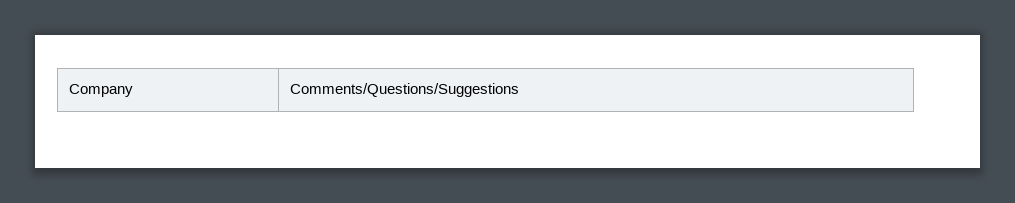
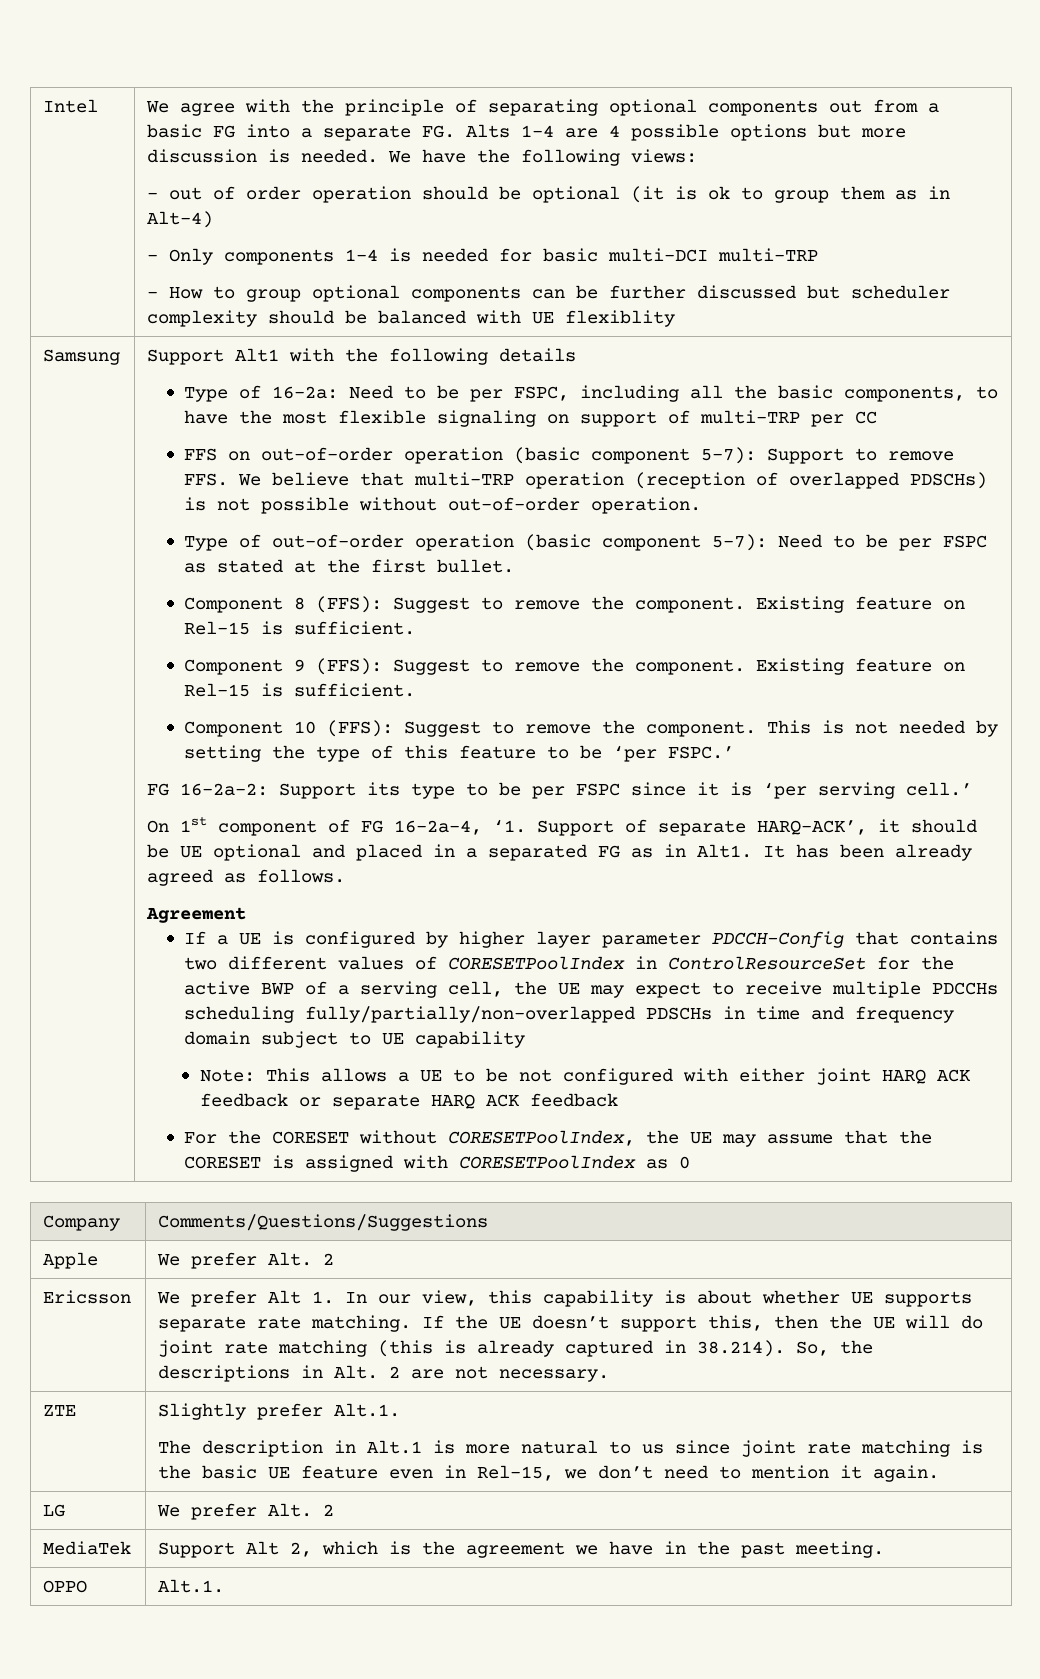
+ Intel | We agree with the principle of separating optional components out from a basic FG into a separate FG. Alts 1-4 are 4 possible options but more discussion is needed. We have the following views:
+ - out of order operation should be optional (it is ok to group them as in Alt-4)
+ - Only components 1-4 is needed for basic multi-DCI multi-TRP
+ - How to group optional components can be further discussed but scheduler complexity should be balanced with UE flexiblity
+ Samsung | Support Alt1 with the following details
+ Type of 16-2a: Need to be per FSPC, including all the basic components, to have the most flexible signaling on support of multi-TRP per CC
+ FFS on out-of-order operation (basic component 5-7): Support to remove FFS. We believe that multi-TRP operation (reception of overlapped PDSCHs) is not possible without out-of-order operation.
+ Type of out-of-order operation (basic component 5-7): Need to be per FSPC as stated at the first bullet.
+ Component 8 (FFS): Suggest to remove the component. Existing feature on Rel-15 is sufficient.
+ Component 9 (FFS): Suggest to remove the component. Existing feature on Rel-15 is sufficient.
+ Component 10 (FFS): Suggest to remove the component. This is not needed by setting the type of this feature to be ‘per FSPC.’
+ FG 16-2a-2: Support its type to be per FSPC since it is ‘per serving cell.’
+ On 1st component of FG 16-2a-4, ‘1. Support of separate HARQ-ACK’, it should be UE optional and placed in a separated FG as in Alt1. It has been already agreed as follows.
+ Agreement
+ If a UE is configured by higher layer parameter PDCCH-Config that contains two different values of CORESETPoolIndex in ControlResourceSet for the active BWP of a serving cell, the UE may expect to receive multiple PDCCHs scheduling fully/partially/non-overlapped PDSCHs in time and frequency domain subject to UE capability
+ Note: This allows a UE to be not configured with either joint HARQ ACK feedback or separate HARQ ACK feedback
+ For the CORESET without CORESETPoolIndex, the UE may assume that the CORESET is assigned with CORESETPoolIndex as 0
  Company | Comments/Questions/Suggestions
+ Apple | We prefer Alt. 2
+ Ericsson | We prefer Alt 1. In our view, this capability is about whether UE supports separate rate matching. If the UE doesn’t support this, then the UE will do joint rate matching (this is already captured in 38.214). So, the descriptions in Alt. 2 are not necessary.
+ ZTE | Slightly prefer Alt.1.
+ The description in Alt.1 is more natural to us since joint rate matching is the basic UE feature even in Rel-15, we don’t need to mention it again.
+ LG | We prefer Alt. 2
+ MediaTek | Support Alt 2, which is the agreement we have in the past meeting.
+ OPPO | Alt.1.

